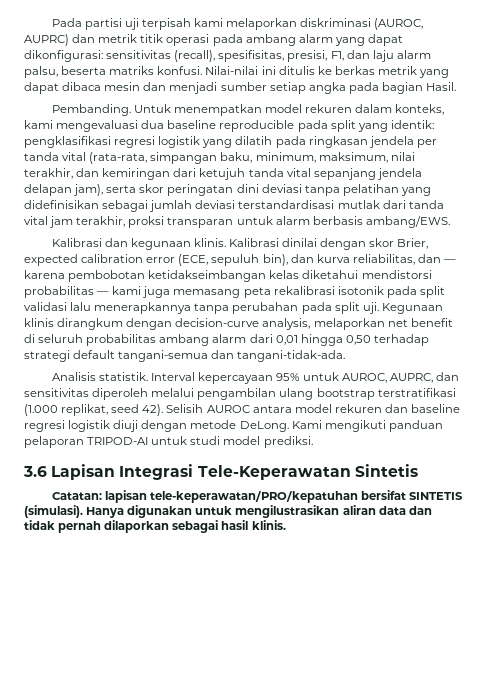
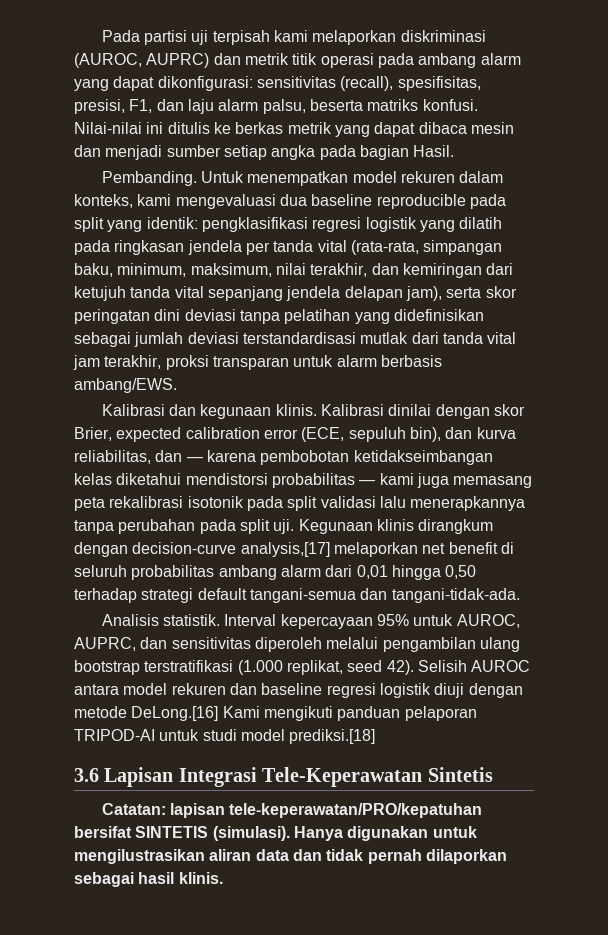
- Kegunaan klinis dirangkum dengan decision-curve analysis, melaporkan net benefit di seluruh probabilitas ambang alarm dari 0,01 hingga 0,50 terhadap strategi default tangani-semua dan tangani-tidak-ada.
+ Kegunaan klinis dirangkum dengan decision-curve analysis,[17] melaporkan net benefit di seluruh probabilitas ambang alarm dari 0,01 hingga 0,50 terhadap strategi default tangani-semua dan tangani-tidak-ada.
- Selisih AUROC antara model rekuren dan baseline regresi logistik diuji dengan metode DeLong. Kami mengikuti panduan pelaporan TRIPOD-AI untuk studi model prediksi.
+ Selisih AUROC antara model rekuren dan baseline regresi logistik diuji dengan metode DeLong.[16] Kami mengikuti panduan pelaporan TRIPOD-AI untuk studi model prediksi.[18]

